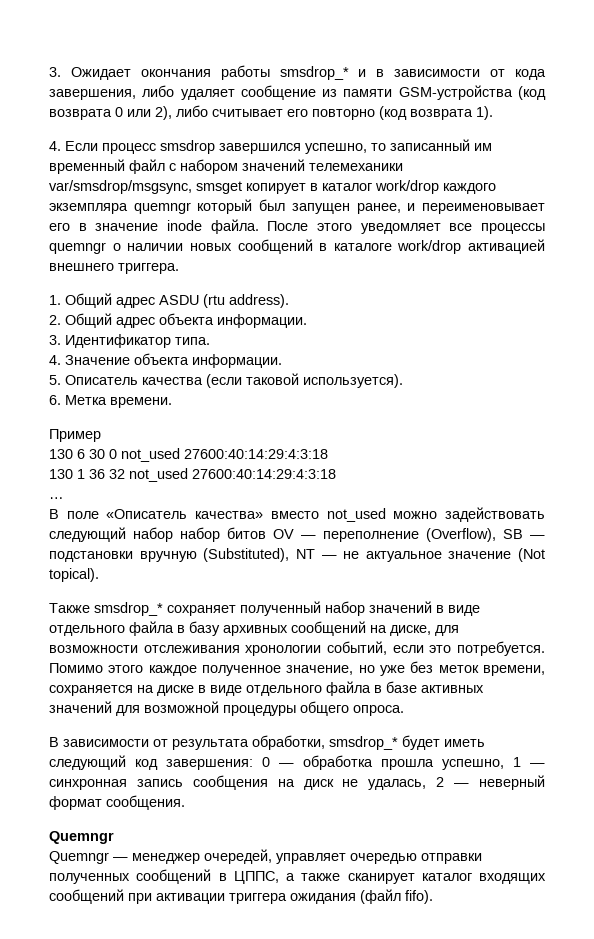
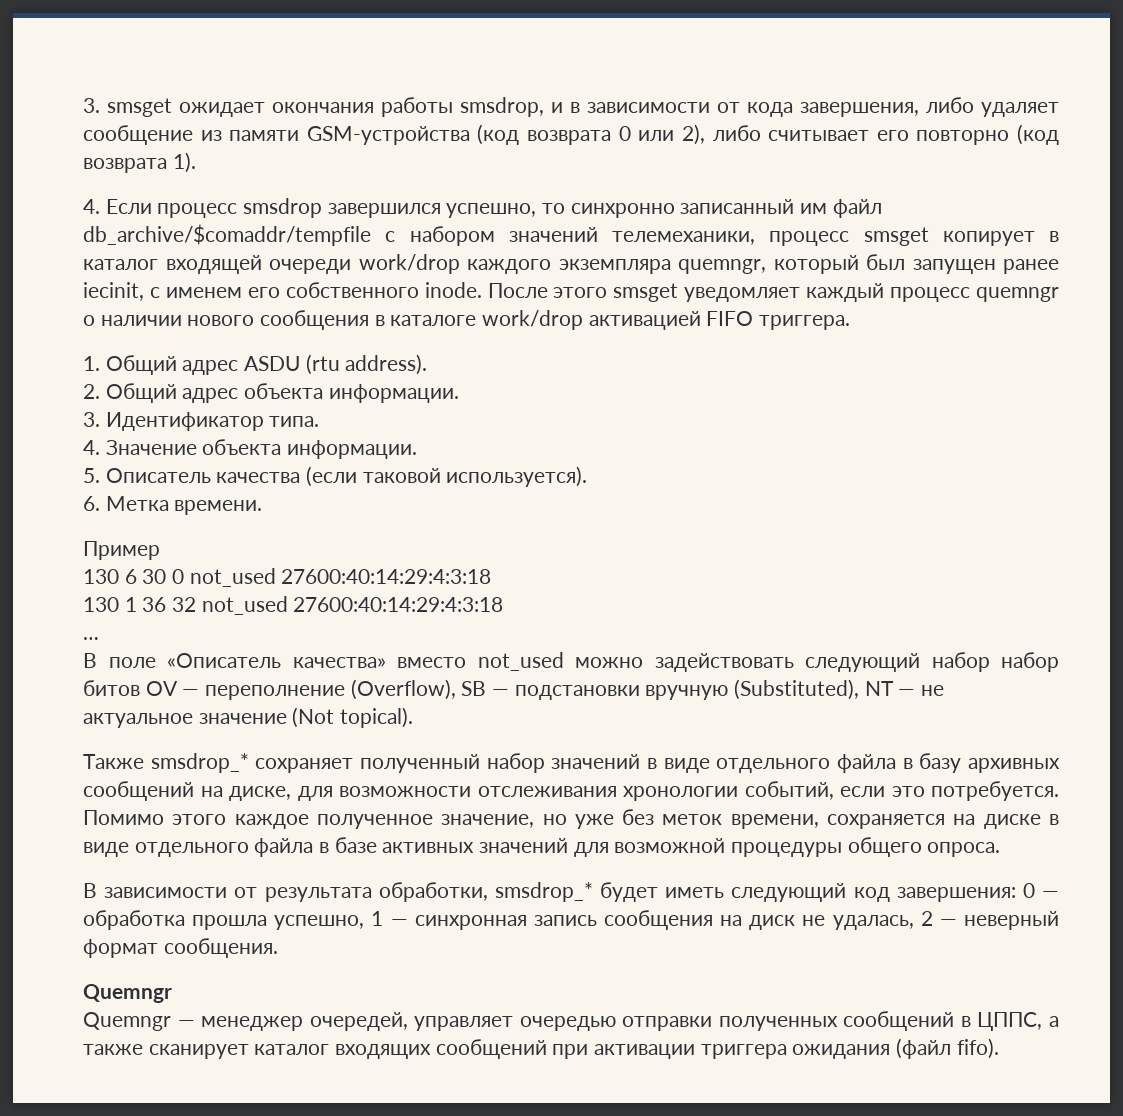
- 3. Ожидает окончания работы smsdrop_* и в зависимости от кода завершения, либо удаляет сообщение из памяти GSM-устройства (код возврата 0 или 2), либо считывает его повторно (код возврата 1).
+ 3. smsget ожидает окончания работы smsdrop, и в зависимости от кода завершения, либо удаляет сообщение из памяти GSM-устройства (код возврата 0 или 2), либо считывает его повторно (код возврата 1).
- 4. Если процесс smsdrop завершился успешно, то записанный им временный файл с набором значений телемеханики var/smsdrop/msgsync, smsget копирует в каталог work/drop каждого экземпляра quemngr который был запущен ранее, и переименовывает его в значение inode файла. После этого уведомляет все процессы quemngr о наличии новых сообщений в каталоге work/drop активацией внешнего триггера.
+ 4. Если процесс smsdrop завершился успешно, то синхронно записанный им файл db_archive/$comaddr/tempfile с набором значений телемеханики, процесс smsget копирует в каталог входящей очереди work/drop каждого экземпляра quemngr, который был запущен ранее iecinit, с именем его собственного inode. После этого smsget уведомляет каждый процесс quemngr о наличии нового сообщения в каталоге work/drop активацией FIFO триггера.

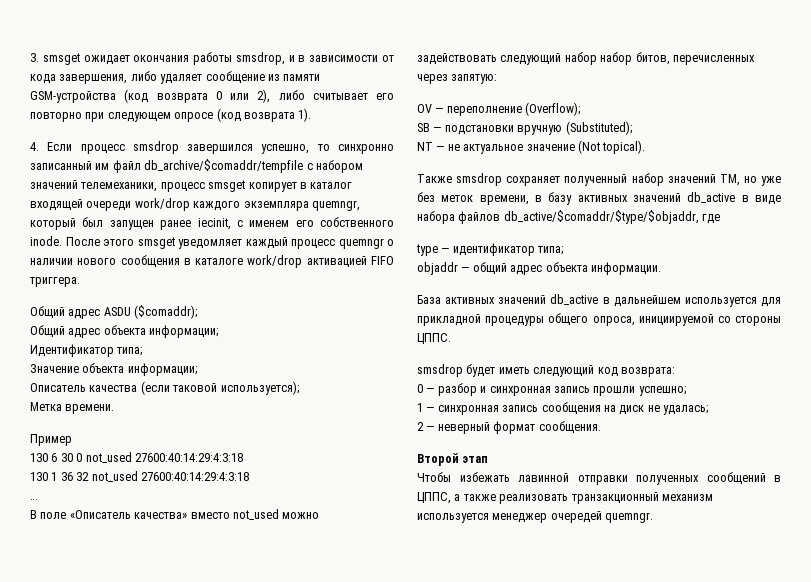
- 3. smsget ожидает окончания работы smsdrop, и в зависимости от кода завершения, либо удаляет сообщение из памяти GSM-устройства (код возврата 0 или 2), либо считывает его повторно (код возврата 1).
+ 3. smsget ожидает окончания работы smsdrop, и в зависимости от кода завершения, либо удаляет сообщение из памяти GSM-устройства (код возврата 0 или 2), либо считывает его повторно при следующем опросе (код возврата 1).
- 1. Общий адрес ASDU (rtu address).
- 2. Общий адрес объекта информации.
- 3. Идентификатор типа.
- 4. Значение объекта информации.
- 5. Описатель качества (если таковой используется).
- 6. Метка времени.
+ Общий адрес ASDU ($comaddr);
+ Общий адрес объекта информации;
+ Идентификатор типа;
+ Значение объекта информации;
+ Описатель качества (если таковой используется);
+ Метка времени.
- В поле «Описатель качества» вместо not_used можно задействовать следующий набор набор битов OV — переполнение (Overflow), SB — подстановки вручную (Substituted), NT — не актуальное значение (Not topical).
+ В поле «Описатель качества» вместо not_used можно задействовать следующий набор набор битов, перечисленных через запятую:
+ OV — переполнение (Overflow);
+ SB — подстановки вручную (Substituted);
+ NT — не актуальное значение (Not topical).
- Также smsdrop_* сохраняет полученный набор значений в виде отдельного файла в базу архивных сообщений на диске, для возможности отслеживания хронологии событий, если это потребуется. Помимо этого каждое полученное значение, но уже без меток времени, сохраняется на диске в виде отдельного файла в базе активных значений для возможной процедуры общего опроса.
- В зависимости от результата обработки, smsdrop_* будет иметь следующий код завершения: 0 — обработка прошла успешно, 1 — синхронная запись сообщения на диск не удалась, 2 — неверный формат сообщения.
- Quemngr
- Quemngr — менеджер очередей, управляет очередью отправки полученных сообщений в ЦППС, а также сканирует каталог входящих сообщений при активации триггера ожидания (файл fifo).
+ Также smsdrop сохраняет полученный набор значений ТМ, но уже без меток времени, в базу активных значений db_active в виде набора файлов db_active/$comaddr/$type/$objaddr, где
+ type — идентификатор типа;
+ objaddr — общий адрес объекта информации.
+ База активных значений db_active в дальнейшем используется для прикладной процедуры общего опроса, инициируемой со стороны ЦППС.
+ smsdrop будет иметь следующий код возврата:
+ 0 — разбор и синхронная запись прошли успешно;
+ 1 — синхронная запись сообщения на диск не удалась;
+ 2 — неверный формат сообщения.
+ Второй этап
+ Чтобы избежать лавинной отправки полученных сообщений в ЦППС, а также реализовать транзакционный механизм используется менеджер очередей quemngr.

